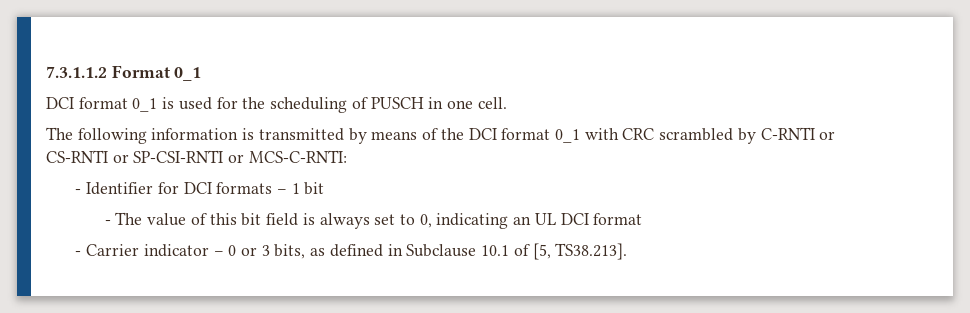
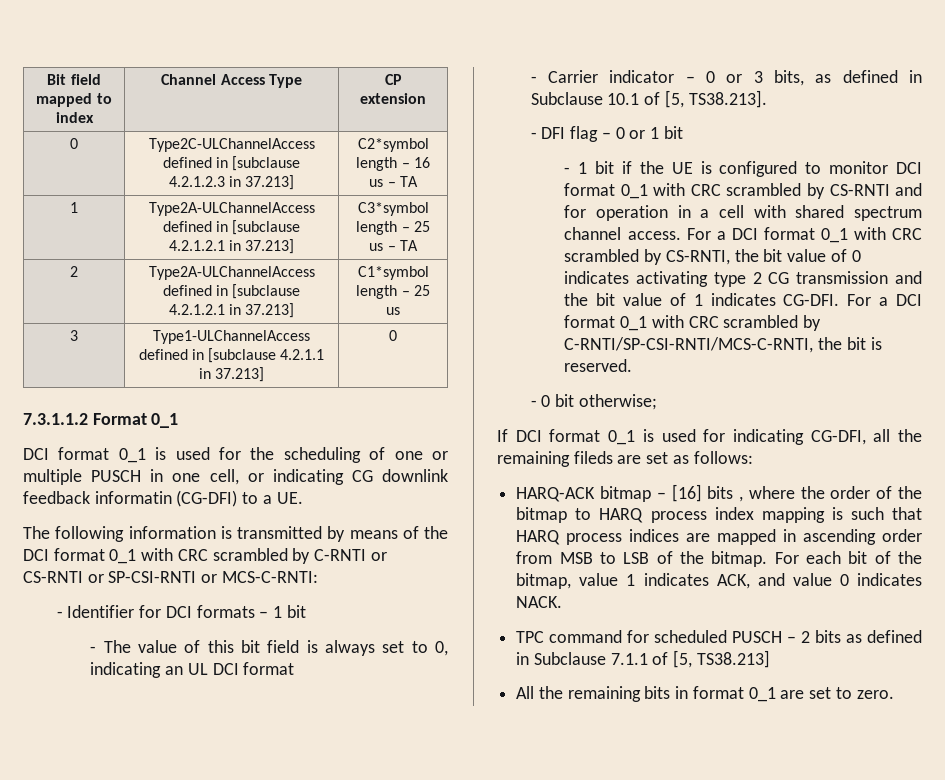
+ Bit field mapped to index | Channel Access Type | CP extension
+ 0 | Type2C-ULChannelAccess defined in [subclause 4.2.1.2.3 in 37.213] | C2*symbol length – 16 us – TA
+ 1 | Type2A-ULChannelAccess defined in [subclause 4.2.1.2.1 in 37.213] | C3*symbol length – 25 us – TA
+ 2 | Type2A-ULChannelAccess defined in [subclause 4.2.1.2.1 in 37.213] | C1*symbol length – 25 us
+ 3 | Type1-ULChannelAccess defined in [subclause 4.2.1.1 in 37.213] | 0
- DCI format 0_1 is used for the scheduling of PUSCH in one cell.
+ DCI format 0_1 is used for the scheduling of one or multiple PUSCH in one cell, or indicating CG downlink feedback informatin (CG-DFI) to a UE.
+ - DFI flag – 0 or 1 bit
+ - 1 bit if the UE is configured to monitor DCI format 0_1 with CRC scrambled by CS-RNTI and for operation in a cell with shared spectrum channel access. For a DCI format 0_1 with CRC scrambled by CS-RNTI, the bit value of 0 indicates activating type 2 CG transmission and the bit value of 1 indicates CG-DFI. For a DCI format 0_1 with CRC scrambled by C-RNTI/SP-CSI-RNTI/MCS-C-RNTI, the bit is reserved.
+ - 0 bit otherwise;
+ If DCI format 0_1 is used for indicating CG-DFI, all the remaining fileds are set as follows:
+ HARQ-ACK bitmap – [16] bits , where the order of the bitmap to HARQ process index mapping is such that HARQ process indices are mapped in ascending order from MSB to LSB of the bitmap. For each bit of the bitmap, value 1 indicates ACK, and value 0 indicates NACK.
+ TPC command for scheduled PUSCH – 2 bits as defined in Subclause 7.1.1 of [5, TS38.213]
+ All the remaining bits in format 0_1 are set to zero.

